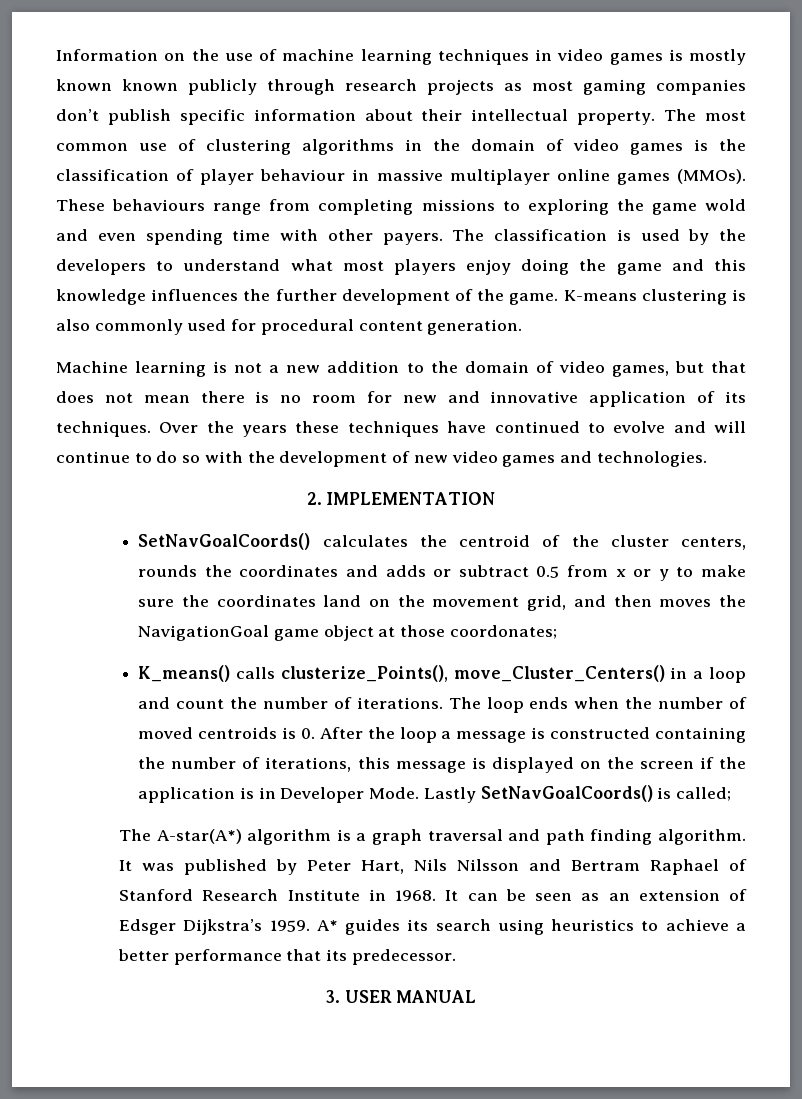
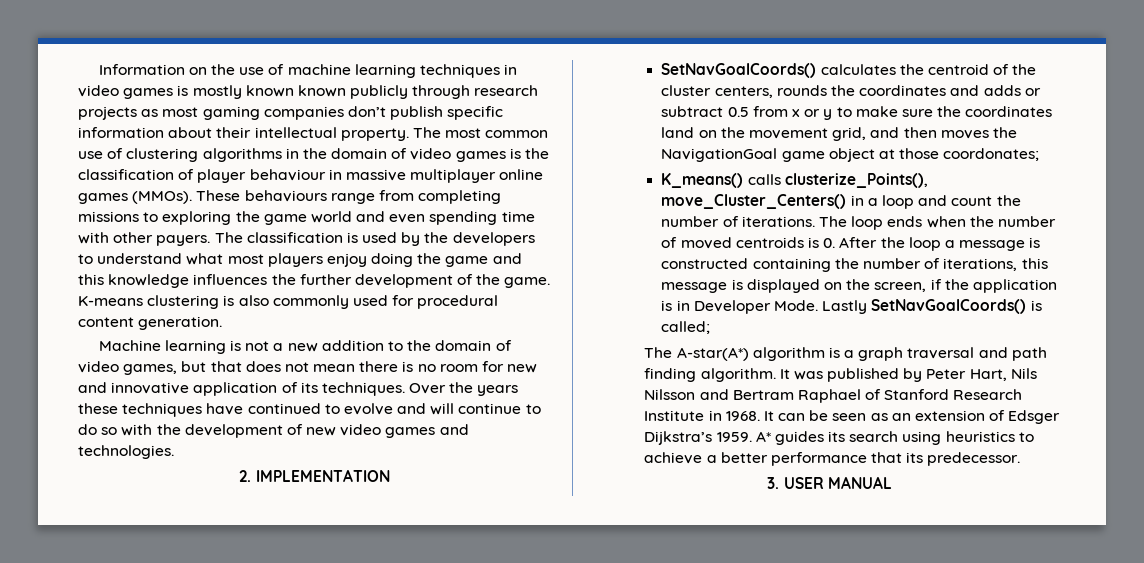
- These behaviours range from completing missions to exploring the game wold and even spending time with other payers.
+ These behaviours range from completing missions to exploring the game world and even spending time with other payers.
- The loop ends when the number of moved centroids is 0. After the loop a message is constructed containing the number of iterations, this message is displayed on the screen if the application is in Developer Mode.
+ The loop ends when the number of moved centroids is 0. After the loop a message is constructed containing the number of iterations, this message is displayed on the screen, if the application is in Developer Mode.

